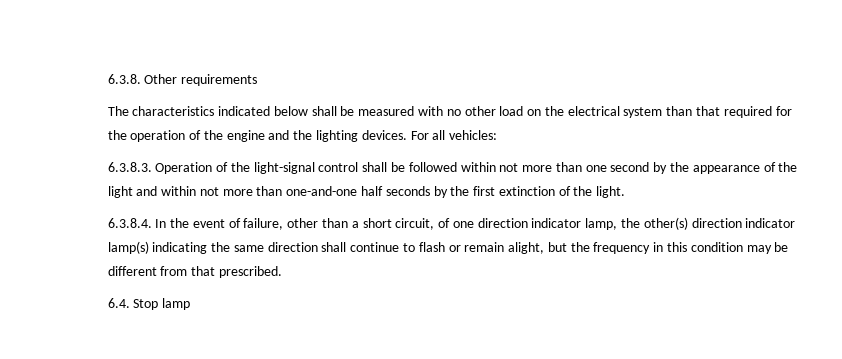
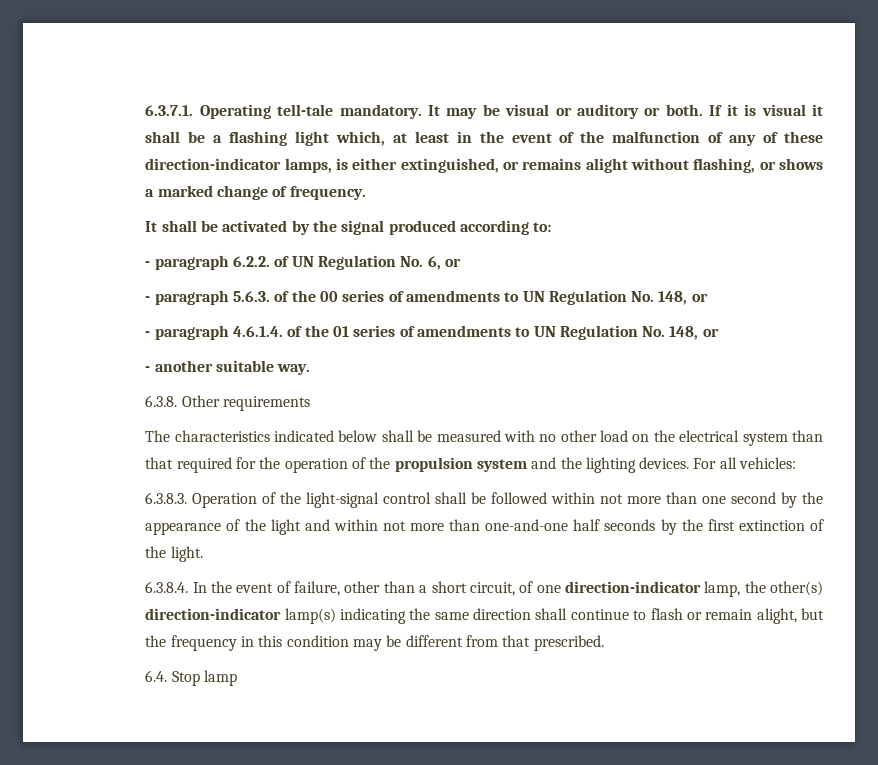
+ 6.3.7.1. Operating tell-tale mandatory. It may be visual or auditory or both. If it is visual it shall be a flashing light which, at least in the event of the malfunction of any of these direction-indicator lamps, is either extinguished, or remains alight without flashing, or shows a marked change of frequency.
+ It shall be activated by the signal produced according to:
+ - paragraph 6.2.2. of UN Regulation No. 6, or
+ - paragraph 5.6.3. of the 00 series of amendments to UN Regulation No. 148, or
+ - paragraph 4.6.1.4. of the 01 series of amendments to UN Regulation No. 148, or
+ - another suitable way.
- The characteristics indicated below shall be measured with no other load on the electrical system than that required for the operation of the engine and the lighting devices.
+ The characteristics indicated below shall be measured with no other load on the electrical system than that required for the operation of the propulsion system and the lighting devices.
- 6.3.8.4. In the event of failure, other than a short circuit, of one direction indicator lamp, the other(s) direction indicator lamp(s) indicating the same direction shall continue to flash or remain alight, but the frequency in this condition may be different from that prescribed.
+ 6.3.8.4. In the event of failure, other than a short circuit, of one direction-indicator lamp, the other(s) direction-indicator lamp(s) indicating the same direction shall continue to flash or remain alight, but the frequency in this condition may be different from that prescribed.

